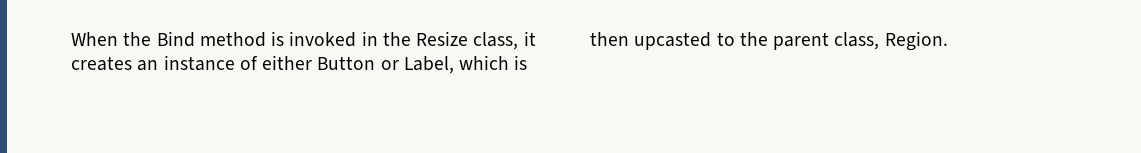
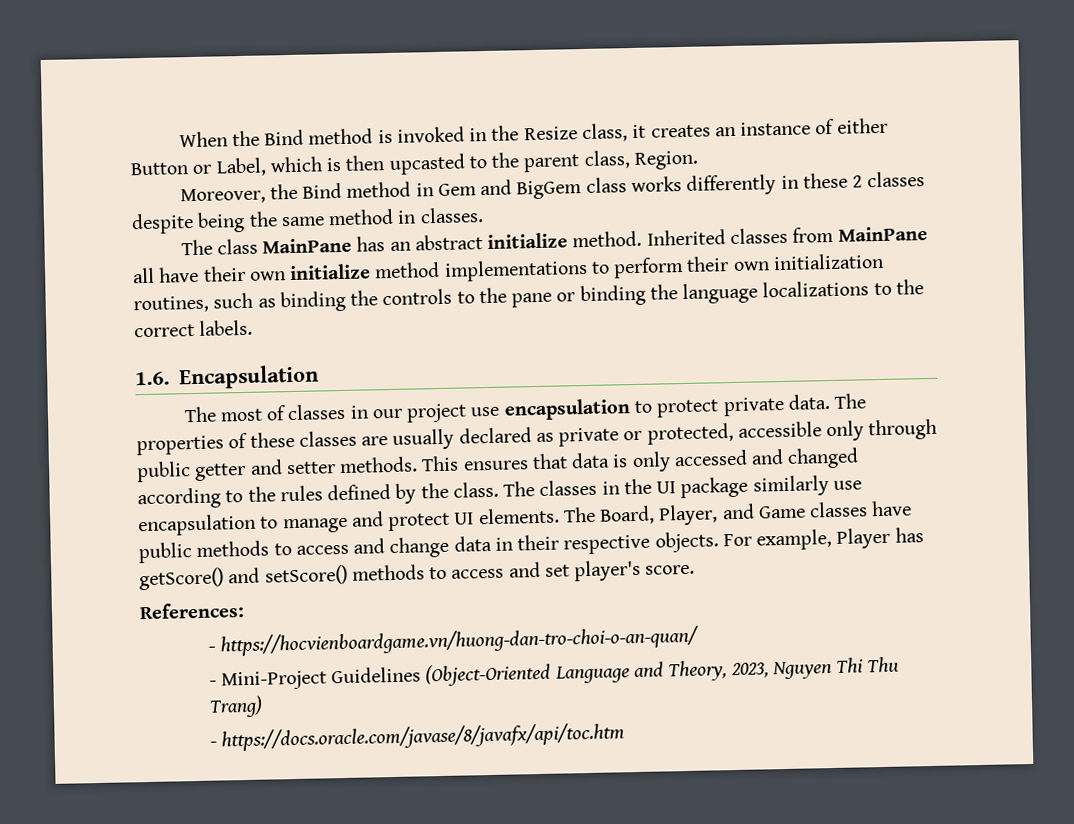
+ Moreover, the Bind method in Gem and BigGem class works differently in these 2 classes despite being the same method in classes.
+ The class MainPane has an abstract initialize method. Inherited classes from MainPane all have their own initialize method implementations to perform their own initialization routines, such as binding the controls to the pane or binding the language localizations to the correct labels.
+ 1.6. Encapsulation
+ The most of classes in our project use encapsulation to protect private data. The properties of these classes are usually declared as private or protected, accessible only through public getter and setter methods. This ensures that data is only accessed and changed according to the rules defined by the class. The classes in the UI package similarly use encapsulation to manage and protect UI elements. The Board, Player, and Game classes have public methods to access and change data in their respective objects. For example, Player has getScore() and setScore() methods to access and set player's score.
+ References:
+ - https://hocvienboardgame.vn/huong-dan-tro-choi-o-an-quan/
+ - Mini-Project Guidelines (Object-Oriented Language and Theory, 2023, Nguyen Thi Thu Trang)
+ - https://docs.oracle.com/javase/8/javafx/api/toc.htm

